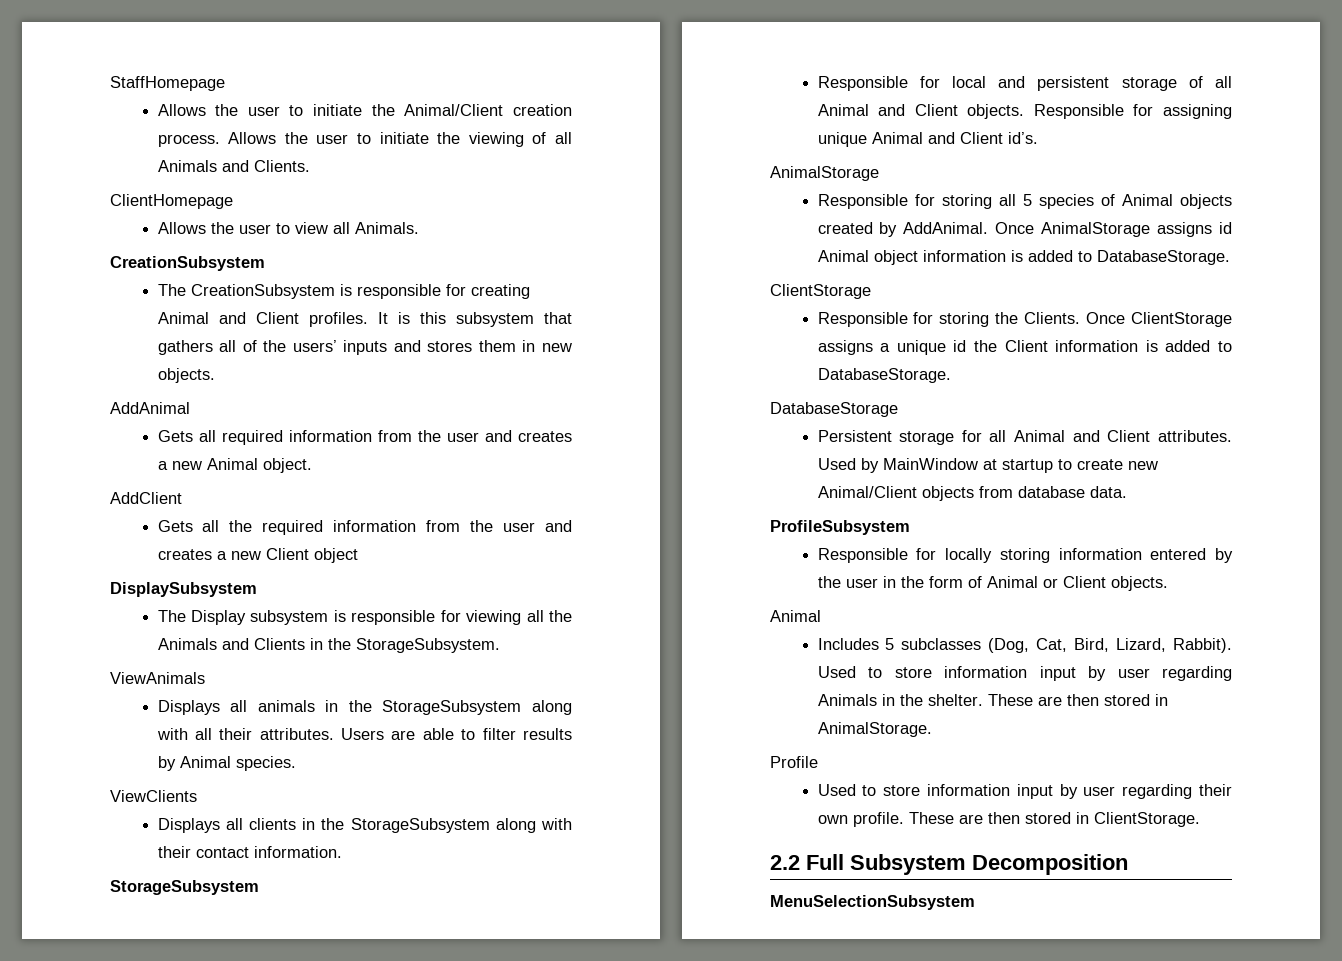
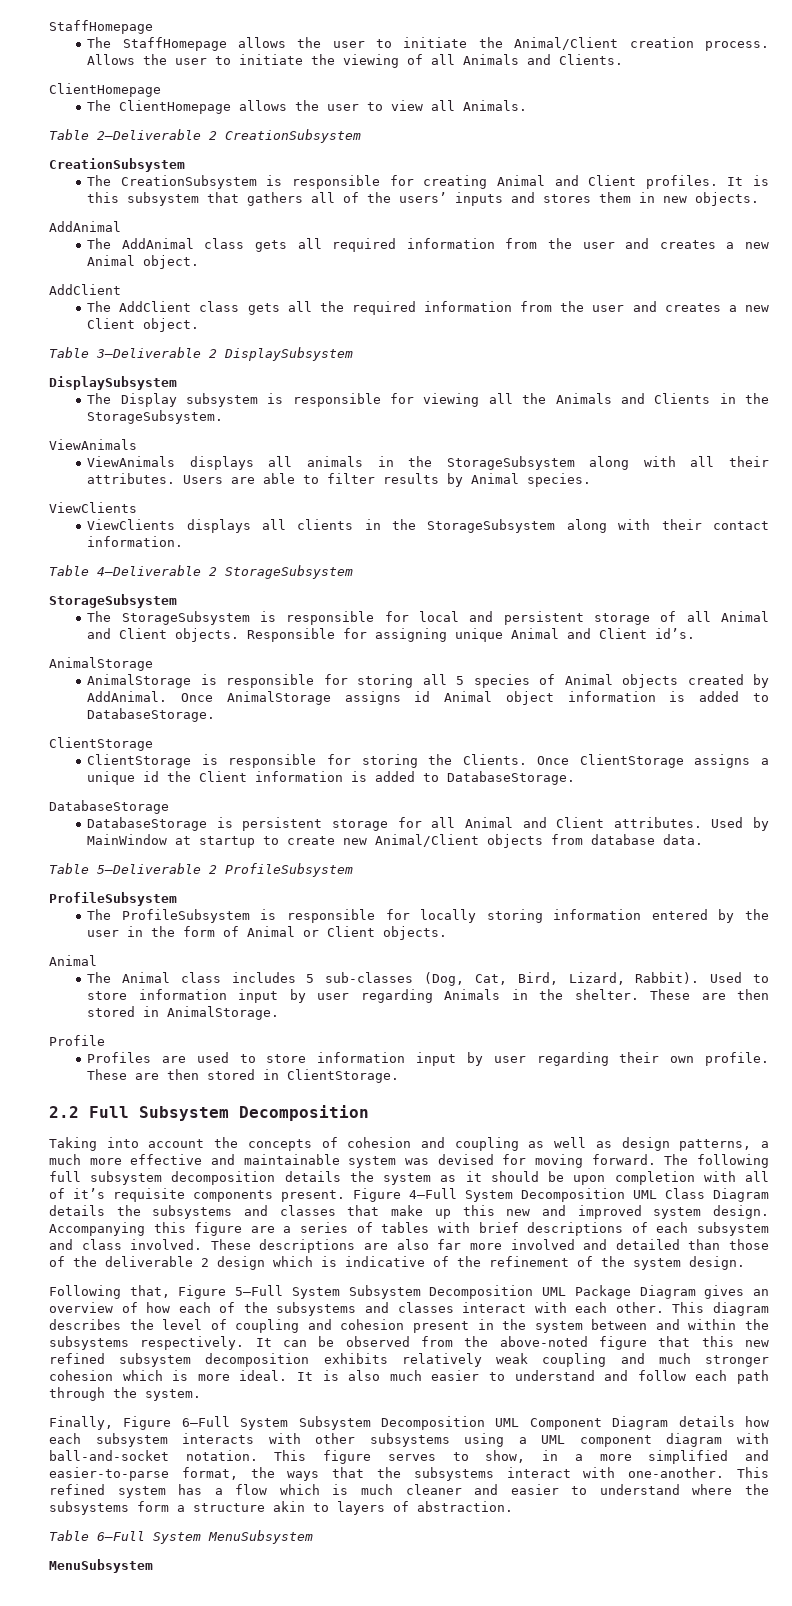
- Allows the user to initiate the Animal/Client creation process.
+ The StaffHomepage allows the user to initiate the Animal/Client creation process.
- Allows the user to view all Animals.
+ The ClientHomepage allows the user to view all Animals.
+ Table 2—Deliverable 2 CreationSubsystem
- Gets all required information from the user and creates a new Animal object.
+ The AddAnimal class gets all required information from the user and creates a new Animal object.
- Gets all the required information from the user and creates a new Client object
+ The AddClient class gets all the required information from the user and creates a new Client object.
+ Table 3—Deliverable 2 DisplaySubsystem
- Displays all animals in the StorageSubsystem along with all their attributes.
+ ViewAnimals displays all animals in the StorageSubsystem along with all their attributes.
- Displays all clients in the StorageSubsystem along with their contact information.
+ ViewClients displays all clients in the StorageSubsystem along with their contact information.
+ Table 4—Deliverable 2 StorageSubsystem
  StorageSubsystem
- Responsible for local and persistent storage of all Animal and Client objects.
+ The StorageSubsystem is responsible for local and persistent storage of all Animal and Client objects.
- Responsible for storing all 5 species of Animal objects created by AddAnimal.
+ AnimalStorage is responsible for storing all 5 species of Animal objects created by AddAnimal.
- Responsible for storing the Clients.
+ ClientStorage is responsible for storing the Clients.
- Persistent storage for all Animal and Client attributes.
+ DatabaseStorage is persistent storage for all Animal and Client attributes.
+ Table 5—Deliverable 2 ProfileSubsystem
  ProfileSubsystem
- Responsible for locally storing information entered by the user in the form of Animal or Client objects.
+ The ProfileSubsystem is responsible for locally storing information entered by the user in the form of Animal or Client objects.
- Includes 5 subclasses (Dog, Cat, Bird, Lizard, Rabbit).
+ The Animal class includes 5 sub-classes (Dog, Cat, Bird, Lizard, Rabbit).
- Used to store information input by user regarding their own profile.
+ Profiles are used to store information input by user regarding their own profile.
- MenuSelectionSubsystem
+ Taking into account the concepts of cohesion and coupling as well as design patterns, a much more effective and maintainable system was devised for moving forward. The following full subsystem decomposition details the system as it should be upon completion with all of it’s requisite components present. Figure 4—Full System Decomposition UML Class Diagram details the subsystems and classes that make up this new and improved system design. Accompanying this figure are a series of tables with brief descriptions of each subsystem and class involved. These descriptions are also far more involved and detailed than those of the deliverable 2 design which is indicative of the refinement of the system design.
+ Following that, Figure 5—Full System Subsystem Decomposition UML Package Diagram gives an overview of how each of the subsystems and classes interact with each other. This diagram describes the level of coupling and cohesion present in the system between and within the subsystems respectively. It can be observed from the above-noted figure that this new refined subsystem decomposition exhibits relatively weak coupling and much stronger cohesion which is more ideal. It is also much easier to understand and follow each path through the system.
+ Finally, Figure 6—Full System Subsystem Decomposition UML Component Diagram details how each subsystem interacts with other subsystems using a UML component diagram with ball-and-socket notation. This figure serves to show, in a more simplified and easier-to-parse format, the ways that the subsystems interact with one-another. This refined system has a flow which is much cleaner and easier to understand where the subsystems form a structure akin to layers of abstraction.
+ Table 6—Full System MenuSubsystem
+ MenuSubsystem

